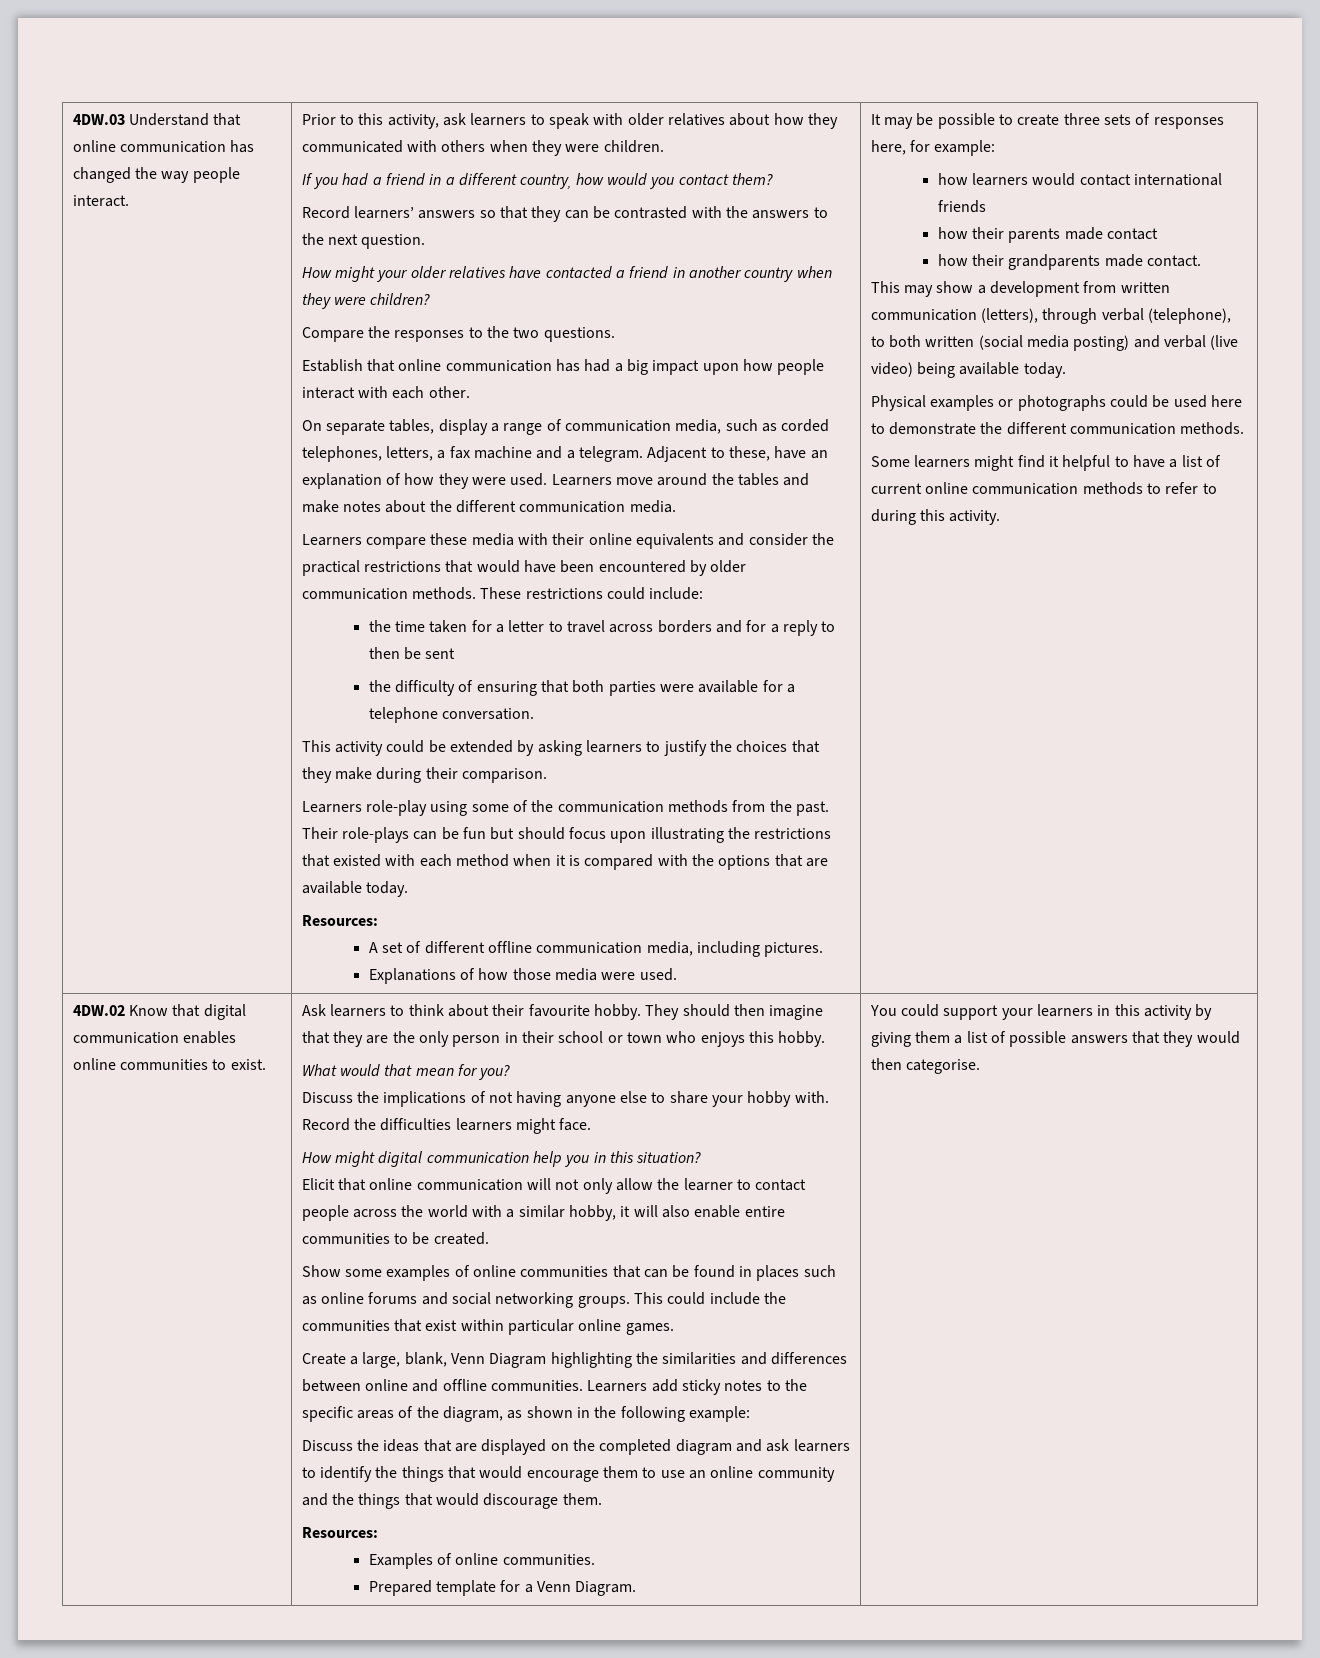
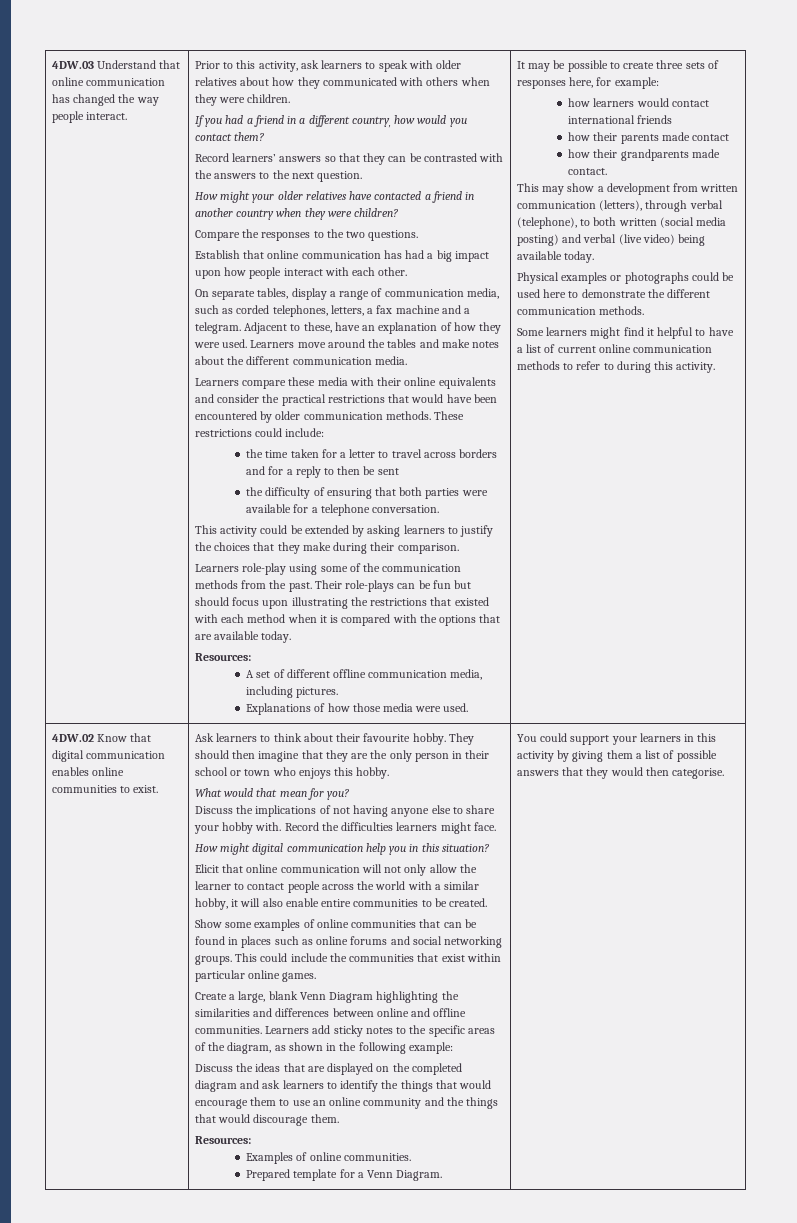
- Create a large, blank, Venn Diagram highlighting the similarities and differences between online and offline communities.
+ Create a large, blank Venn Diagram highlighting the similarities and differences between online and offline communities.

